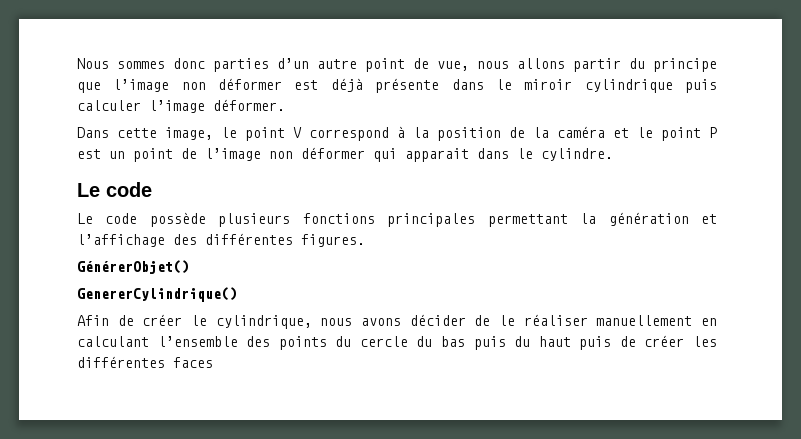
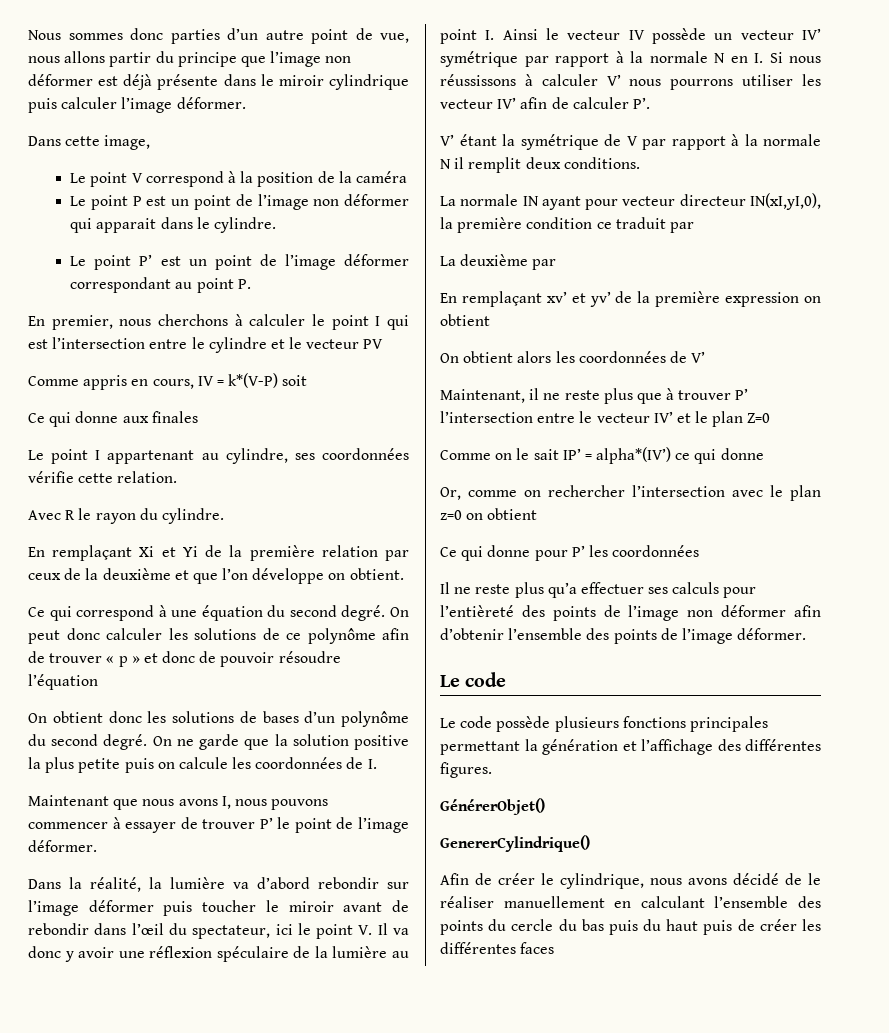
- Dans cette image, le point V correspond à la position de la caméra et le point P est un point de l’image non déformer qui apparait dans le cylindre.
+ Dans cette image,
+ Le point V correspond à la position de la caméra
+ Le point P est un point de l’image non déformer qui apparait dans le cylindre.
+ Le point P’ est un point de l’image déformer correspondant au point P.
+ En premier, nous cherchons à calculer le point I qui est l’intersection entre le cylindre et le vecteur PV
+ Comme appris en cours, IV = k*(V-P) soit
+ Ce qui donne aux finales
+ Le point I appartenant au cylindre, ses coordonnées vérifie cette relation.
+ Avec R le rayon du cylindre.
+ En remplaçant Xi et Yi de la première relation par ceux de la deuxième et que l’on développe on obtient.
+ Ce qui correspond à une équation du second degré. On peut donc calculer les solutions de ce polynôme afin de trouver « p » et donc de pouvoir résoudre l’équation
+ On obtient donc les solutions de bases d’un polynôme du second degré. On ne garde que la solution positive la plus petite puis on calcule les coordonnées de I.
+ Maintenant que nous avons I, nous pouvons commencer à essayer de trouver P’ le point de l’image déformer.
+ Dans la réalité, la lumière va d’abord rebondir sur l’image déformer puis toucher le miroir avant de rebondir dans l’œil du spectateur, ici le point V. Il va donc y avoir une réflexion spéculaire de la lumière au point I. Ainsi le vecteur IV possède un vecteur IV’ symétrique par rapport à la normale N en I. Si nous réussissons à calculer V’ nous pourrons utiliser les vecteur IV’ afin de calculer P’.
+ V’ étant la symétrique de V par rapport à la normale N il remplit deux conditions.
+ La normale IN ayant pour vecteur directeur IN(xI,yI,0), la première condition ce traduit par
+ La deuxième par
+ En remplaçant xv’ et yv’ de la première expression on obtient
+ On obtient alors les coordonnées de V’
+ Maintenant, il ne reste plus que à trouver P’ l’intersection entre le vecteur IV’ et le plan Z=0
+ Comme on le sait IP’ = alpha*(IV’) ce qui donne
+ Or, comme on rechercher l’intersection avec le plan z=0 on obtient
+ Ce qui donne pour P’ les coordonnées
+ Il ne reste plus qu’a effectuer ses calculs pour l’entièreté des points de l’image non déformer afin d’obtenir l’ensemble des points de l’image déformer.
- Afin de créer le cylindrique, nous avons décider de le réaliser manuellement en calculant l’ensemble des points du cercle du bas puis du haut puis de créer les différentes faces
+ Afin de créer le cylindrique, nous avons décidé de le réaliser manuellement en calculant l’ensemble des points du cercle du bas puis du haut puis de créer les différentes faces

